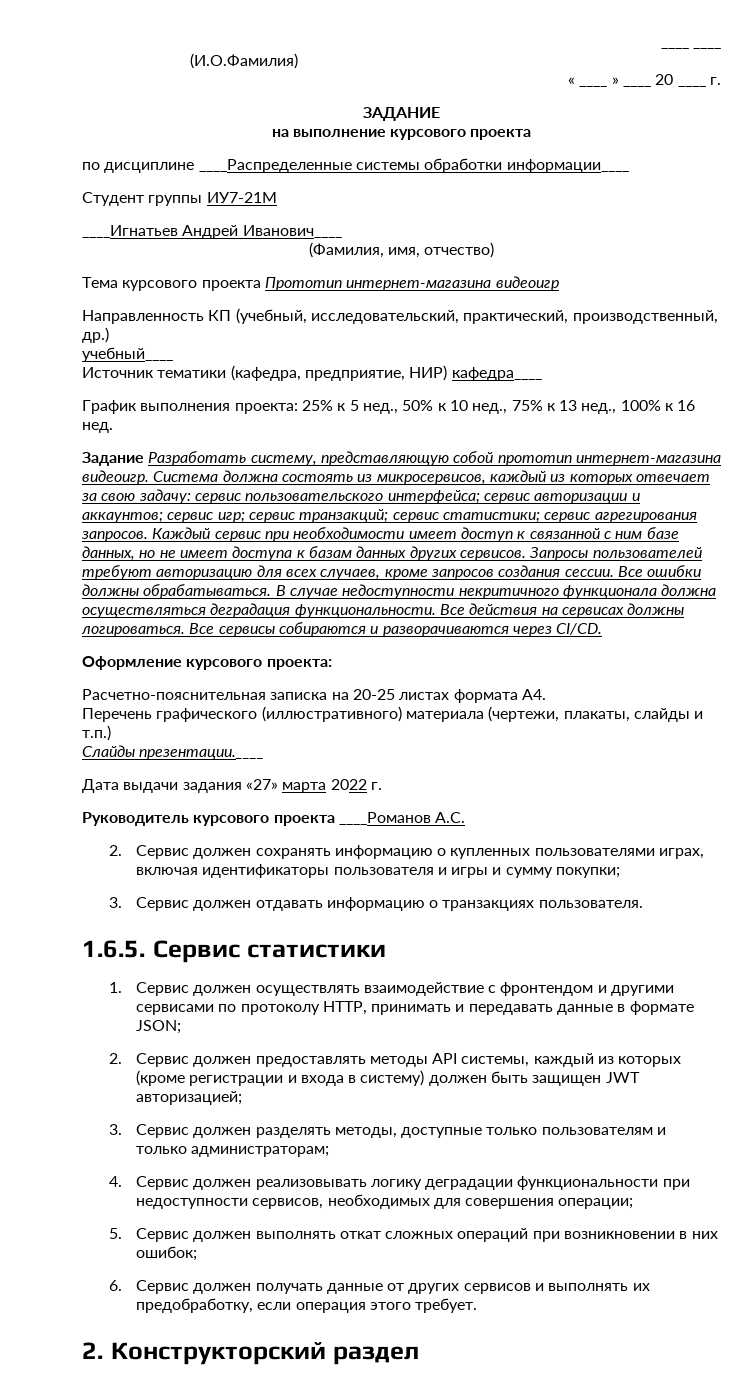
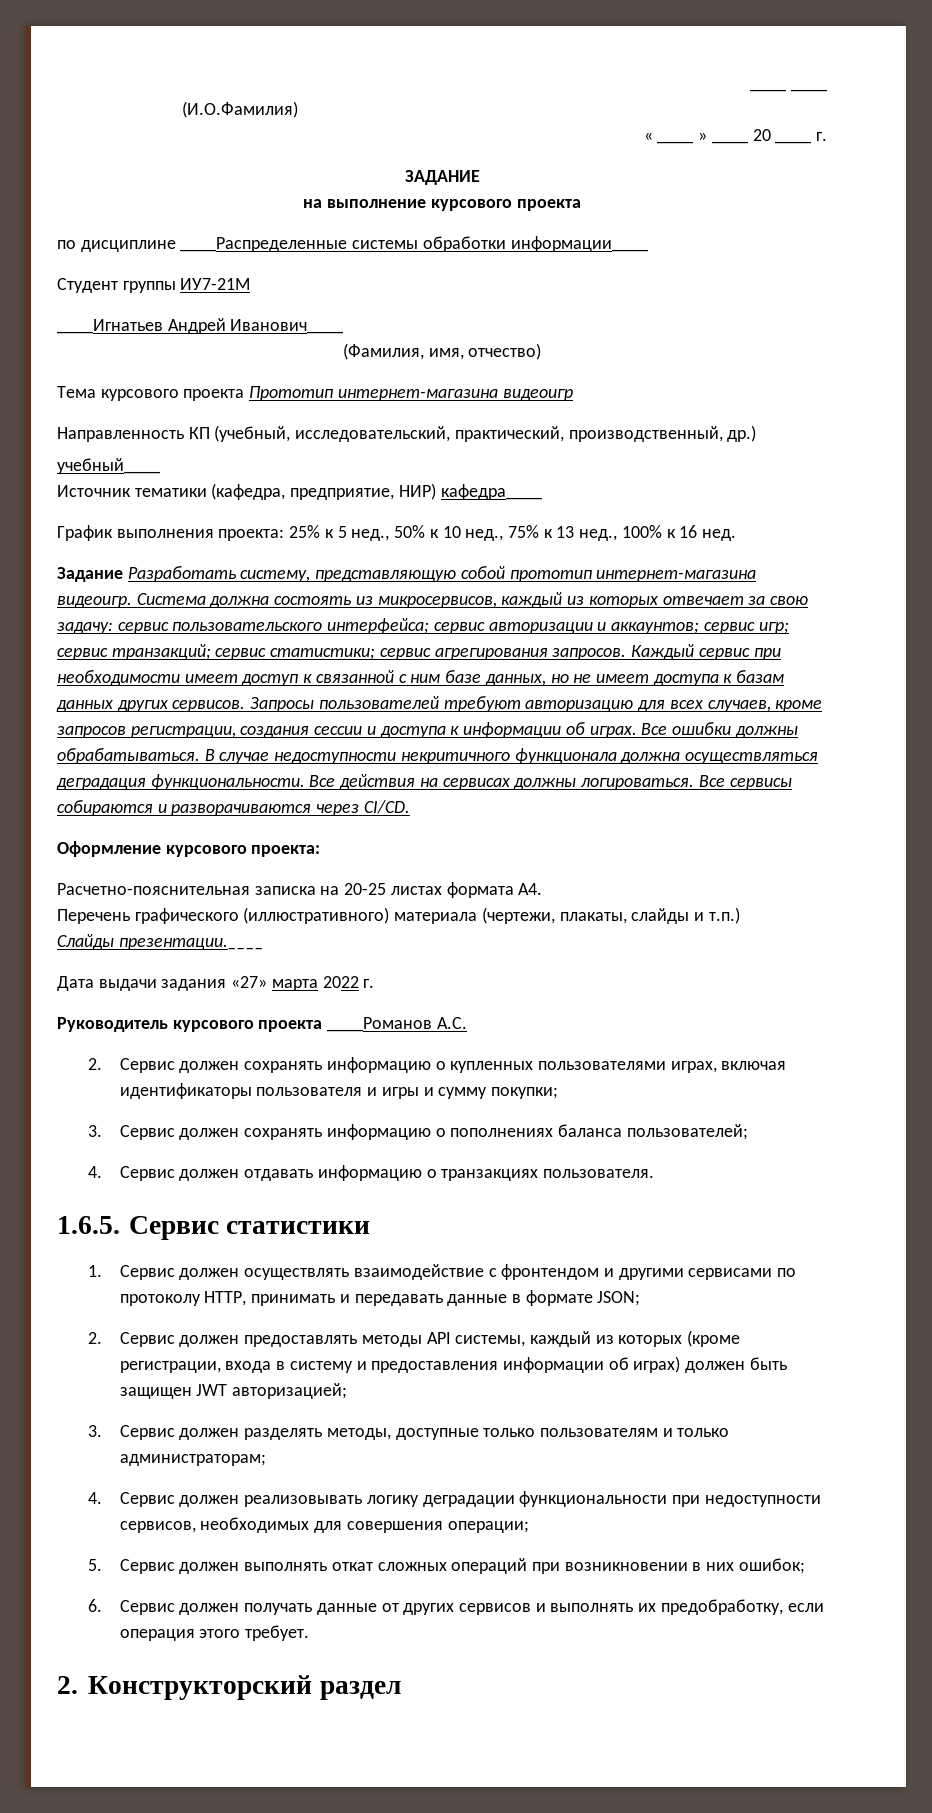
- Запросы пользователей требуют авторизацию для всех случаев, кроме запросов создания сессии.
+ Запросы пользователей требуют авторизацию для всех случаев, кроме запросов регистрации, создания сессии и доступа к информации об играх.
- 3. Сервис должен отдавать информацию о транзакциях пользователя.
+ 3. Сервис должен сохранять информацию о пополнениях баланса пользователей;
+ 4. Сервис должен отдавать информацию о транзакциях пользователя.
- 2. Сервис должен предоставлять методы API системы, каждый из которых (кроме регистрации и входа в систему) должен быть защищен JWT авторизацией;
+ 2. Сервис должен предоставлять методы API системы, каждый из которых (кроме регистрации, входа в систему и предоставления информации об играх) должен быть защищен JWT авторизацией;

